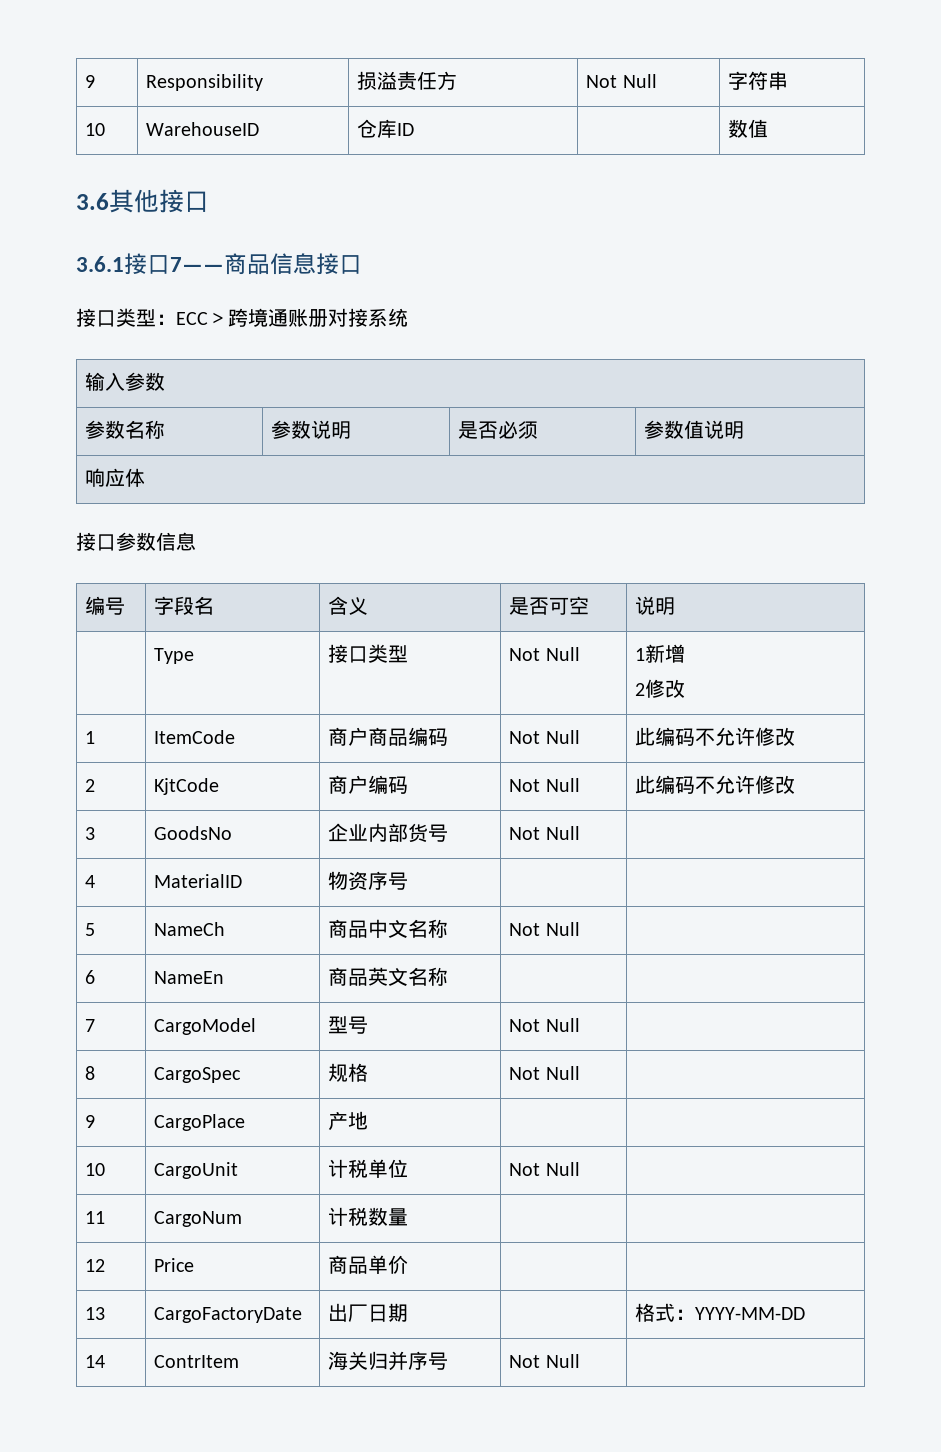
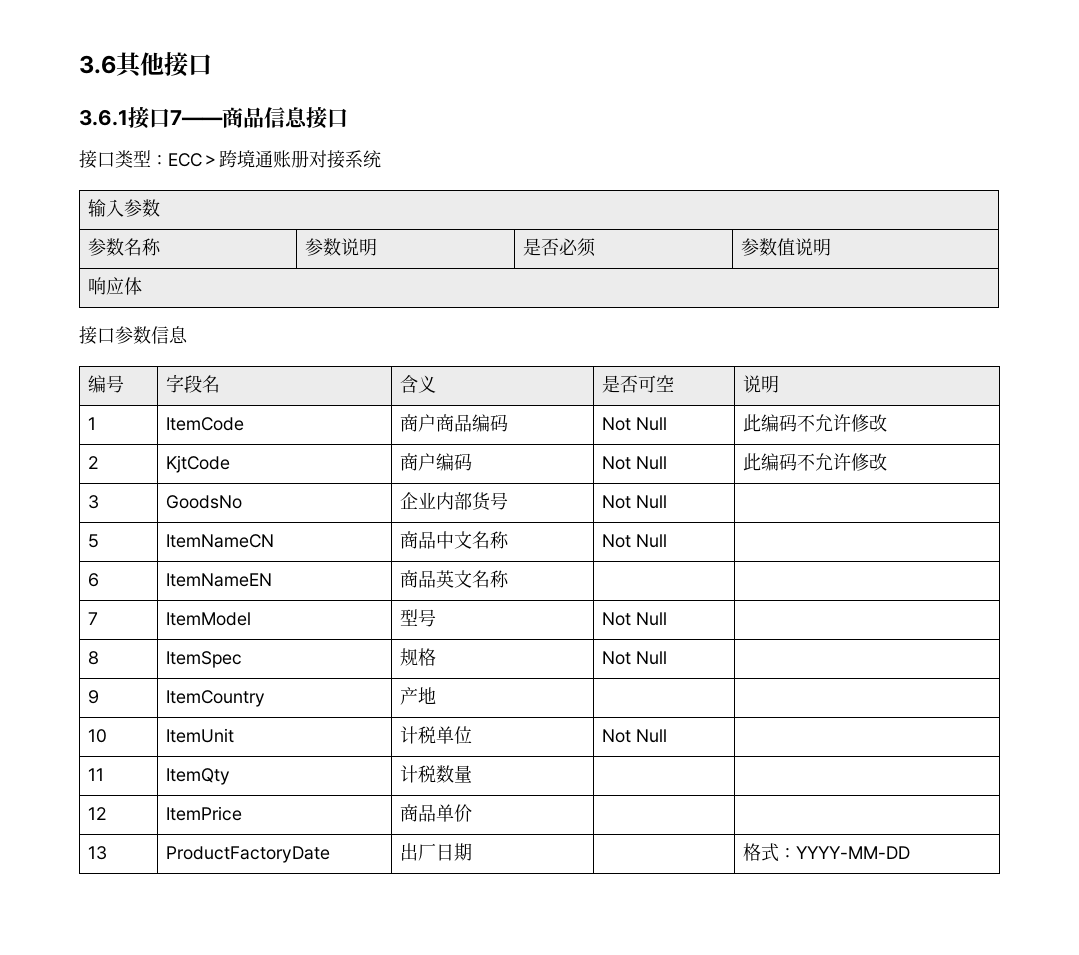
- 9 | Responsibility | 损溢责任方 | Not Null | 字符串
- 10 | WarehouseID | 仓库ID | | 数值
- | Type | 接口类型 | Not Null | 1新增
- 2修改
- 4 | MaterialID | 物资序号 | |
- 5 | NameCh | 商品中文名称 | Not Null |
+ 5 | ItemNameCN | 商品中文名称 | Not Null |
- 6 | NameEn | 商品英文名称 | |
+ 6 | ItemNameEN | 商品英文名称 | |
- 7 | CargoModel | 型号 | Not Null |
+ 7 | ItemModel | 型号 | Not Null |
- 8 | CargoSpec | 规格 | Not Null |
+ 8 | ItemSpec | 规格 | Not Null |
- 9 | CargoPlace | 产地 | |
+ 9 | ItemCountry | 产地 | |
- 10 | CargoUnit | 计税单位 | Not Null |
+ 10 | ItemUnit | 计税单位 | Not Null |
- 11 | CargoNum | 计税数量 | |
+ 11 | ItemQty | 计税数量 | |
- 12 | Price | 商品单价 | |
+ 12 | ItemPrice | 商品单价 | |
- 13 | CargoFactoryDate | 出厂日期 | | 格式：YYYY-MM-DD
+ 13 | ProductFactoryDate | 出厂日期 | | 格式：YYYY-MM-DD
- 14 | ContrItem | 海关归并序号 | Not Null |

